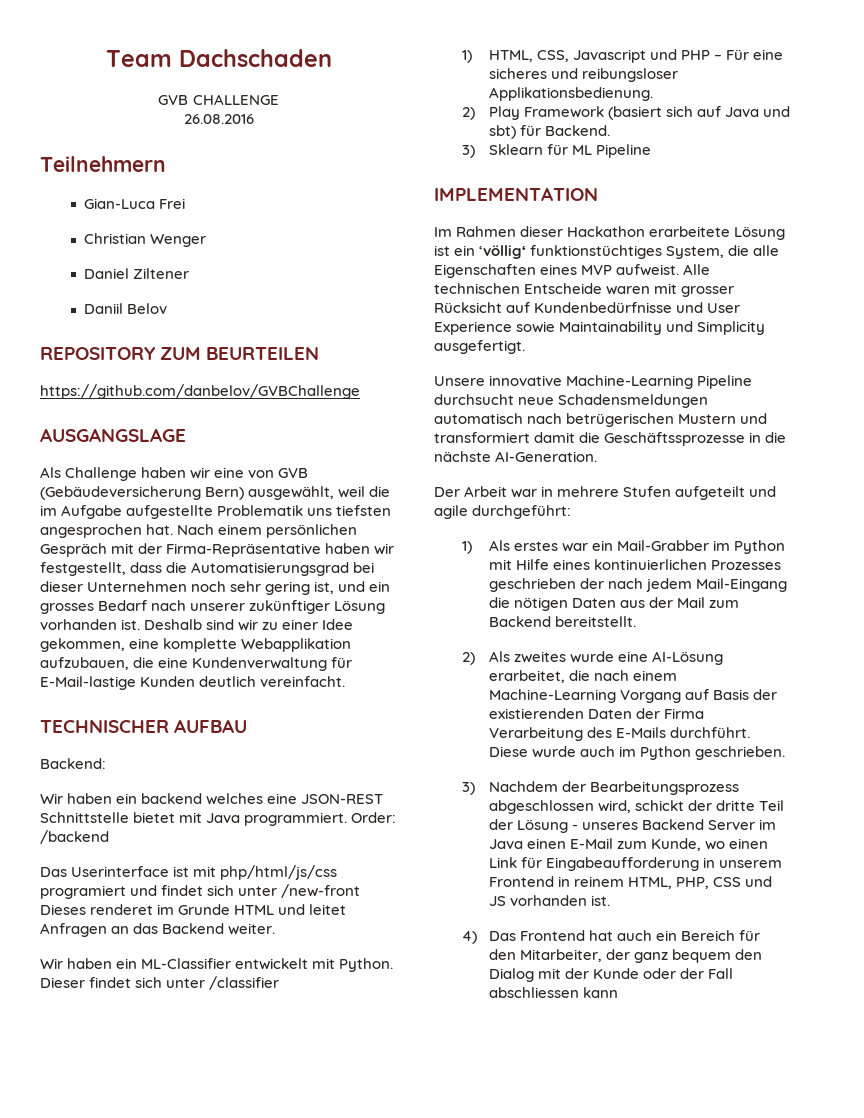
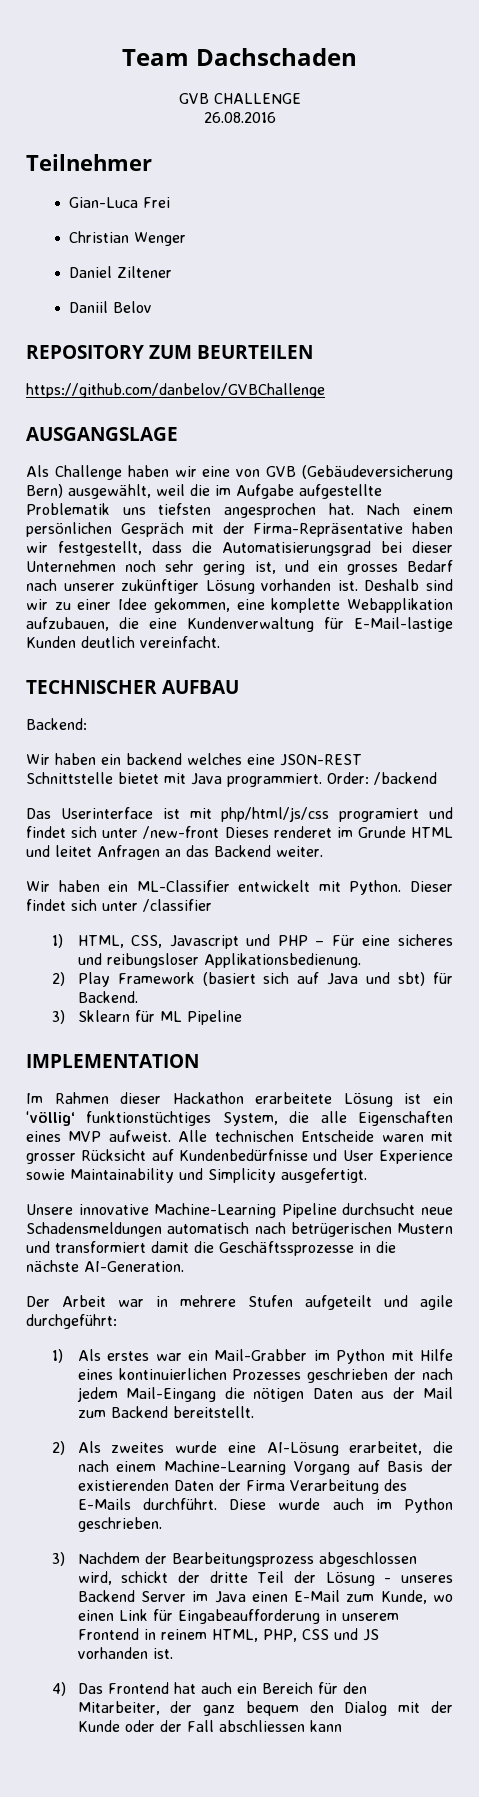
- Teilnehmern
+ Teilnehmer

